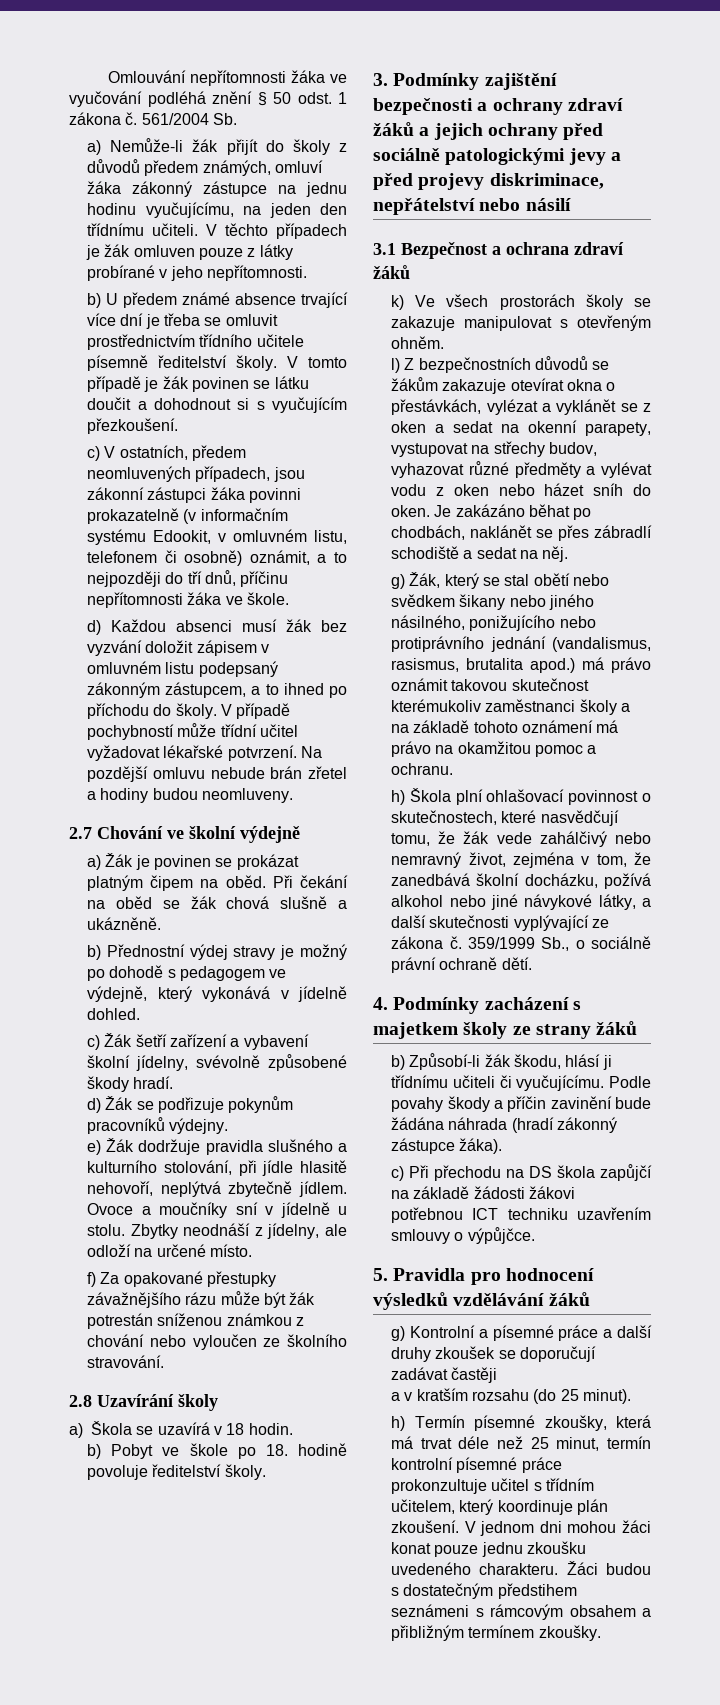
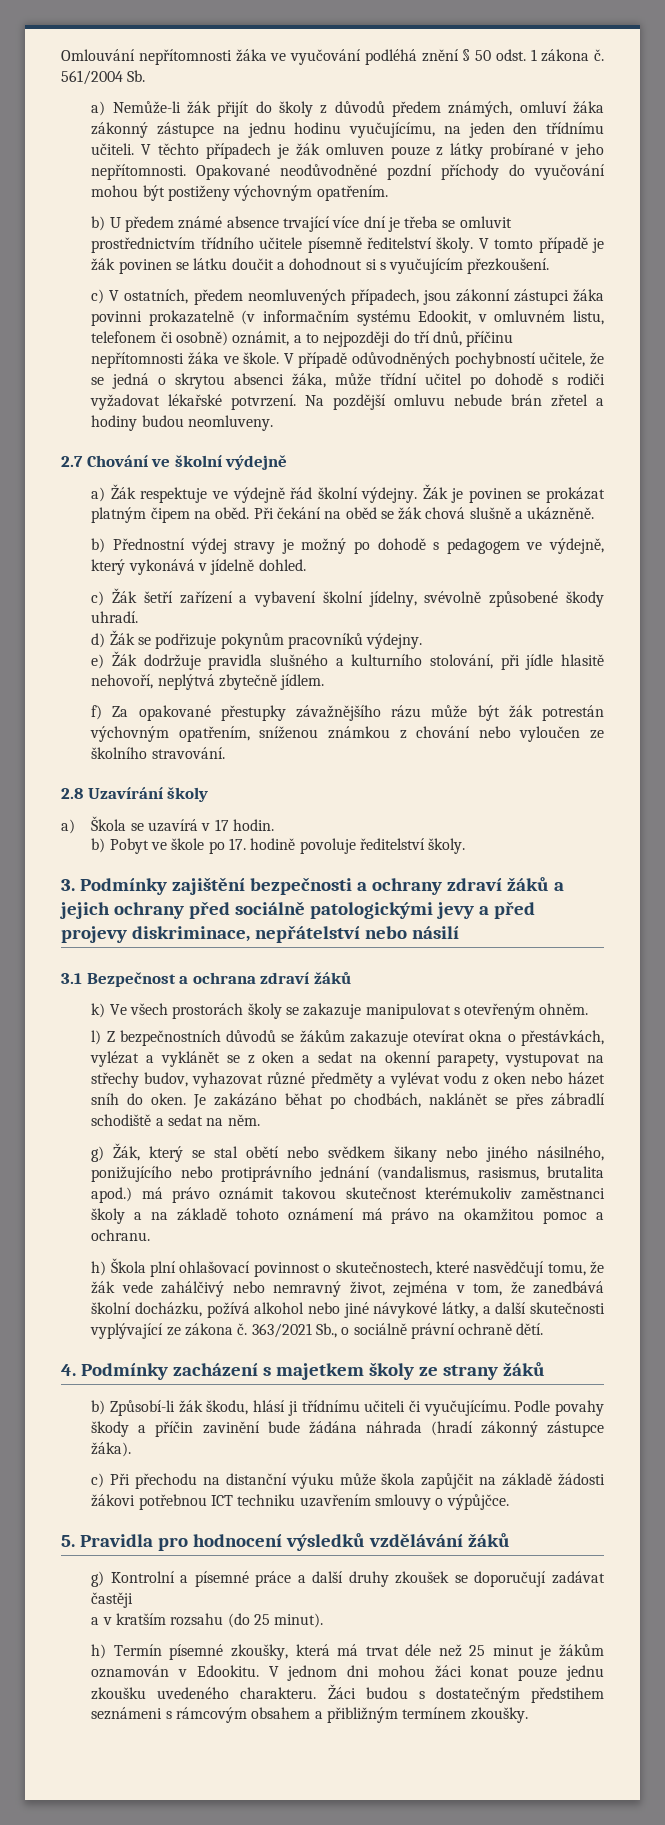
+ Opakované neodůvodněné pozdní příchody do vyučování mohou být postiženy výchovným opatřením.
- c) V ostatních, předem neomluvených případech, jsou zákonní zástupci žáka povinni prokazatelně (v informačním systému Edookit, v omluvném listu, telefonem či osobně) oznámit, a to nejpozději do tří dnů, příčinu nepřítomnosti žáka ve škole.
- d) Každou absenci musí žák bez vyzvání doložit zápisem v omluvném listu podepsaný zákonným zástupcem, a to ihned po příchodu do školy. V případě pochybností může třídní učitel vyžadovat lékařské potvrzení.
+ c) V ostatních, předem neomluvených případech, jsou zákonní zástupci žáka povinni prokazatelně (v informačním systému Edookit, v omluvném listu, telefonem či osobně) oznámit, a to nejpozději do tří dnů, příčinu nepřítomnosti žáka ve škole. V případě odůvodněných pochybností učitele, že se jedná o skrytou absenci žáka, může třídní učitel po dohodě s rodiči vyžadovat lékařské potvrzení.
- a) Žák je povinen se prokázat platným čipem na oběd.
+ a) Žák respektuje ve výdejně řád školní výdejny. Žák je povinen se prokázat platným čipem na oběd.
- c) Žák šetří zařízení a vybavení školní jídelny, svévolně způsobené škody hradí.
+ c) Žák šetří zařízení a vybavení školní jídelny, svévolně způsobené škody uhradí.
- Ovoce a moučníky sní v jídelně u stolu. Zbytky neodnáší z jídelny, ale odloží na určené místo.
- f) Za opakované přestupky závažnějšího rázu může být žák potrestán sníženou známkou z chování nebo vyloučen ze školního stravování.
+ f) Za opakované přestupky závažnějšího rázu může být žák potrestán výchovným opatřením, sníženou známkou z chování nebo vyloučen ze školního stravování.
- a) Škola se uzavírá v 18 hodin.
+ a) Škola se uzavírá v 17 hodin.
- b) Pobyt ve škole po 18. hodině povoluje ředitelství školy.
+ b) Pobyt ve škole po 17. hodině povoluje ředitelství školy.
- Je zakázáno běhat po chodbách, naklánět se přes zábradlí schodiště a sedat na něj.
+ Je zakázáno běhat po chodbách, naklánět se přes zábradlí schodiště a sedat na něm.
- 359/1999 Sb., o sociálně právní ochraně dětí.
+ 363/2021 Sb., o sociálně právní ochraně dětí.
- c) Při přechodu na DS škola zapůjčí na základě žádosti žákovi potřebnou ICT techniku uzavřením smlouvy o výpůjčce.
+ c) Při přechodu na distanční výuku může škola zapůjčit na základě žádosti žákovi potřebnou ICT techniku uzavřením smlouvy o výpůjčce.
- h) Termín písemné zkoušky, která má trvat déle než 25 minut, termín kontrolní písemné práce prokonzultuje učitel s třídním učitelem, který koordinuje plán zkoušení.
+ h) Termín písemné zkoušky, která má trvat déle než 25 minut je žákům oznamován v Edookitu.

